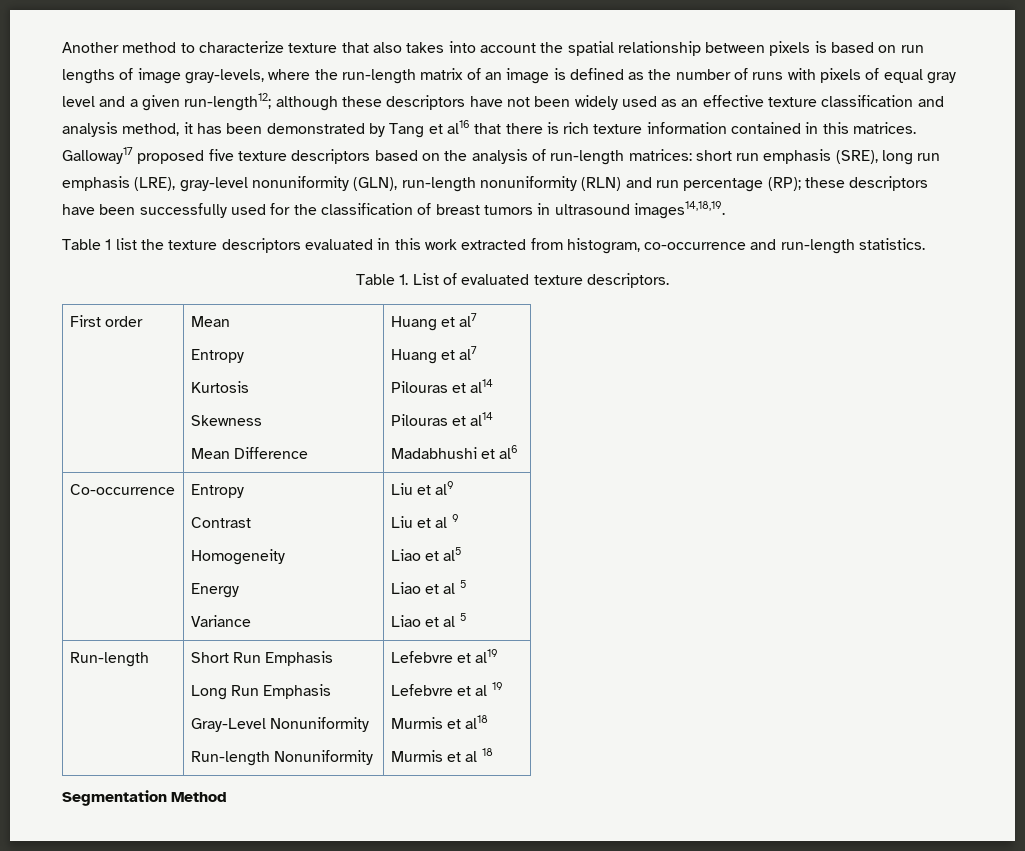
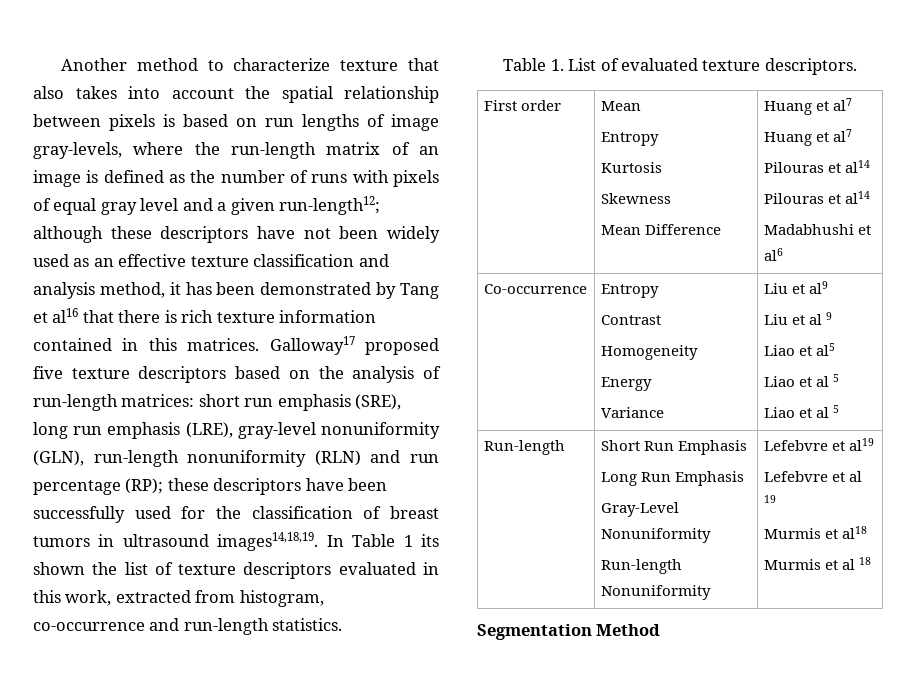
- Galloway17 proposed five texture descriptors based on the analysis of run-length matrices: short run emphasis (SRE), long run emphasis (LRE), gray-level nonuniformity (GLN), run-length nonuniformity (RLN) and run percentage (RP); these descriptors have been successfully used for the classification of breast tumors in ultrasound images14,18,19.
- Table 1 list the texture descriptors evaluated in this work extracted from histogram, co-occurrence and run-length statistics.
+ Galloway17 proposed five texture descriptors based on the analysis of run-length matrices: short run emphasis (SRE), long run emphasis (LRE), gray-level nonuniformity (GLN), run-length nonuniformity (RLN) and run percentage (RP); these descriptors have been successfully used for the classification of breast tumors in ultrasound images14,18,19. In Table 1 its shown the list of texture descriptors evaluated in this work, extracted from histogram, co-occurrence and run-length statistics.

